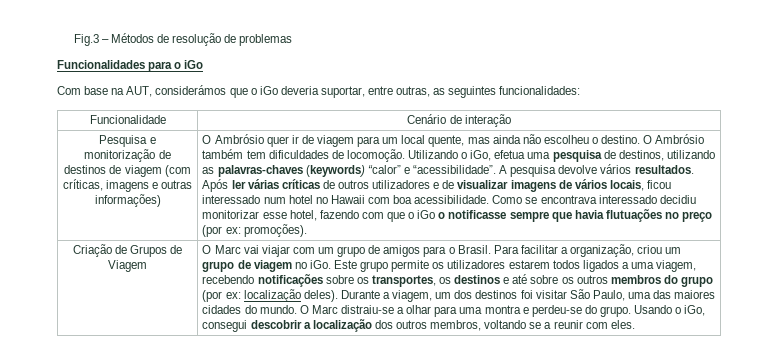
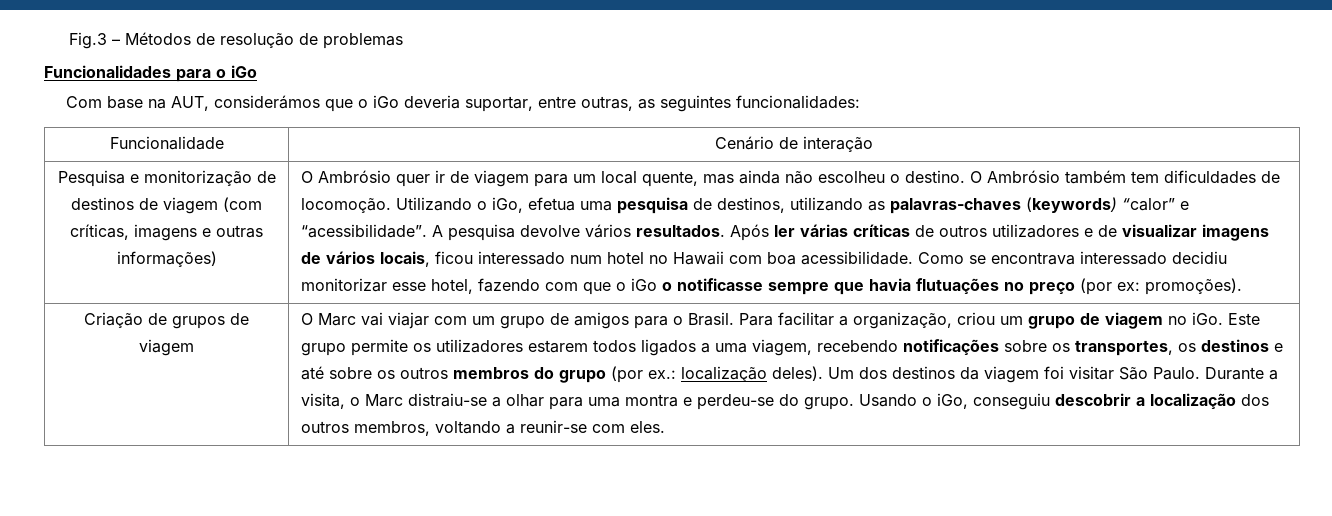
- Criação de Grupos de Viagem
+ Criação de grupos de viagem
- Este grupo permite os utilizadores estarem todos ligados a uma viagem, recebendo notificações sobre os transportes, os destinos e até sobre os outros membros do grupo (por ex: localização deles).
+ Este grupo permite os utilizadores estarem todos ligados a uma viagem, recebendo notificações sobre os transportes, os destinos e até sobre os outros membros do grupo (por ex.: localização deles).
- Durante a viagem, um dos destinos foi visitar São Paulo, uma das maiores cidades do mundo. O Marc distraiu-se a olhar para uma montra e perdeu-se do grupo.
+ Um dos destinos da viagem foi visitar São Paulo. Durante a visita, o Marc distraiu-se a olhar para uma montra e perdeu-se do grupo.
- Usando o iGo, consegui descobrir a localização dos outros membros, voltando se a reunir com eles.
+ Usando o iGo, conseguiu descobrir a localização dos outros membros, voltando a reunir-se com eles.

